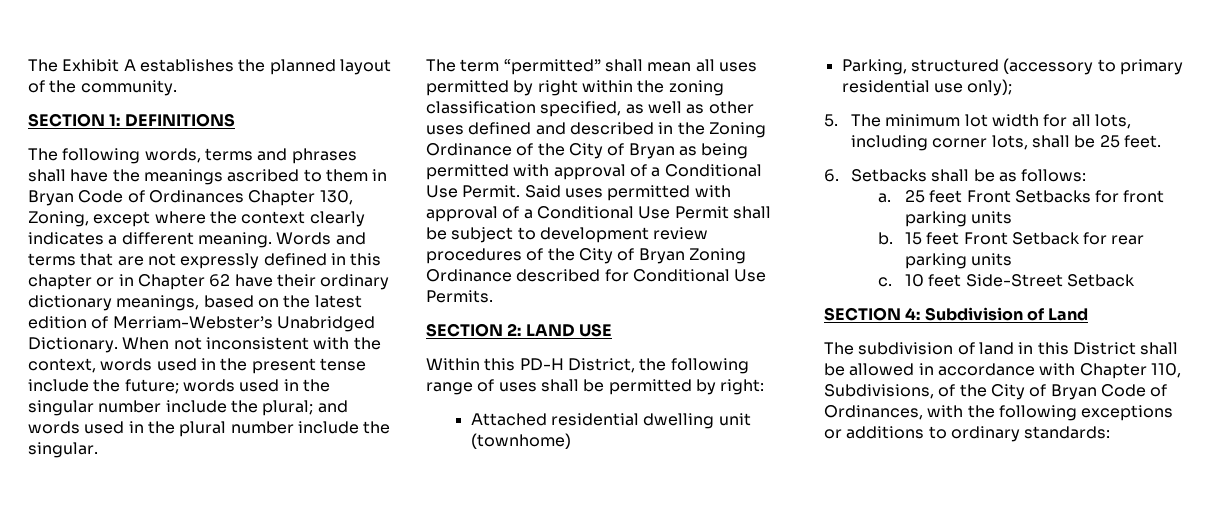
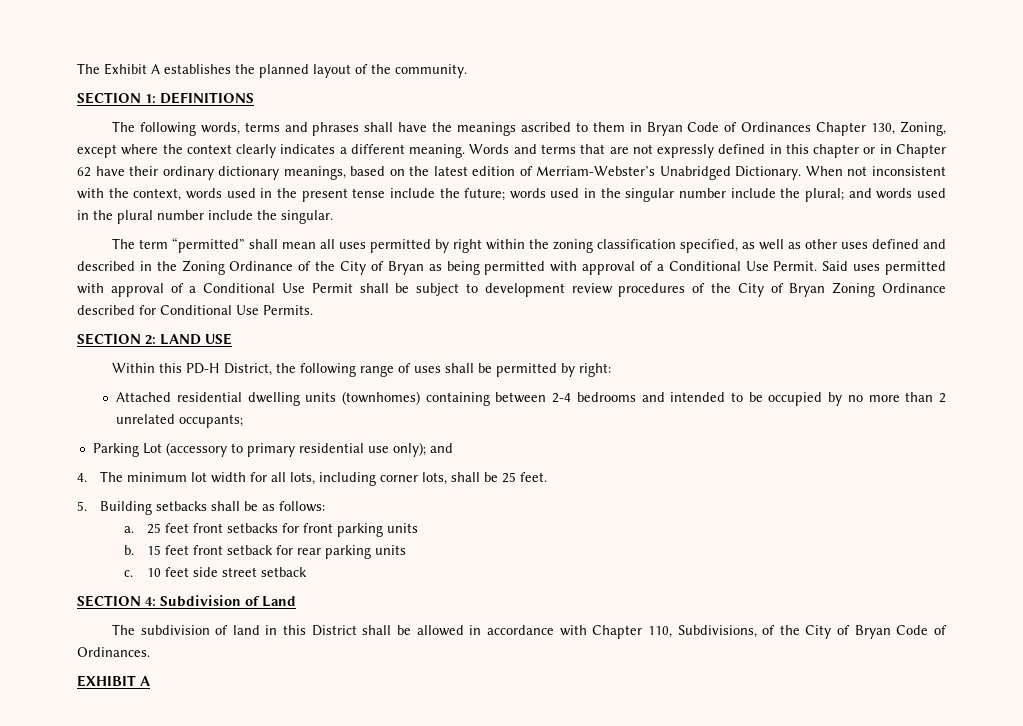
- Attached residential dwelling unit (townhome)
- Parking, structured (accessory to primary residential use only);
- 5. The minimum lot width for all lots, including corner lots, shall be 25 feet.
+ Attached residential dwelling units (townhomes) containing between 2-4 bedrooms and intended to be occupied by no more than 2 unrelated occupants;
+ Parking Lot (accessory to primary residential use only); and
+ 4. The minimum lot width for all lots, including corner lots, shall be 25 feet.
- 6. Setbacks shall be as follows:
+ 5. Building setbacks shall be as follows:
- 25 feet Front Setbacks for front parking units
+ 25 feet front setbacks for front parking units
- 15 feet Front Setback for rear parking units
+ 15 feet front setback for rear parking units
- 10 feet Side-Street Setback
+ 10 feet side street setback
- The subdivision of land in this District shall be allowed in accordance with Chapter 110, Subdivisions, of the City of Bryan Code of Ordinances, with the following exceptions or additions to ordinary standards:
+ The subdivision of land in this District shall be allowed in accordance with Chapter 110, Subdivisions, of the City of Bryan Code of Ordinances.
+ EXHIBIT A

